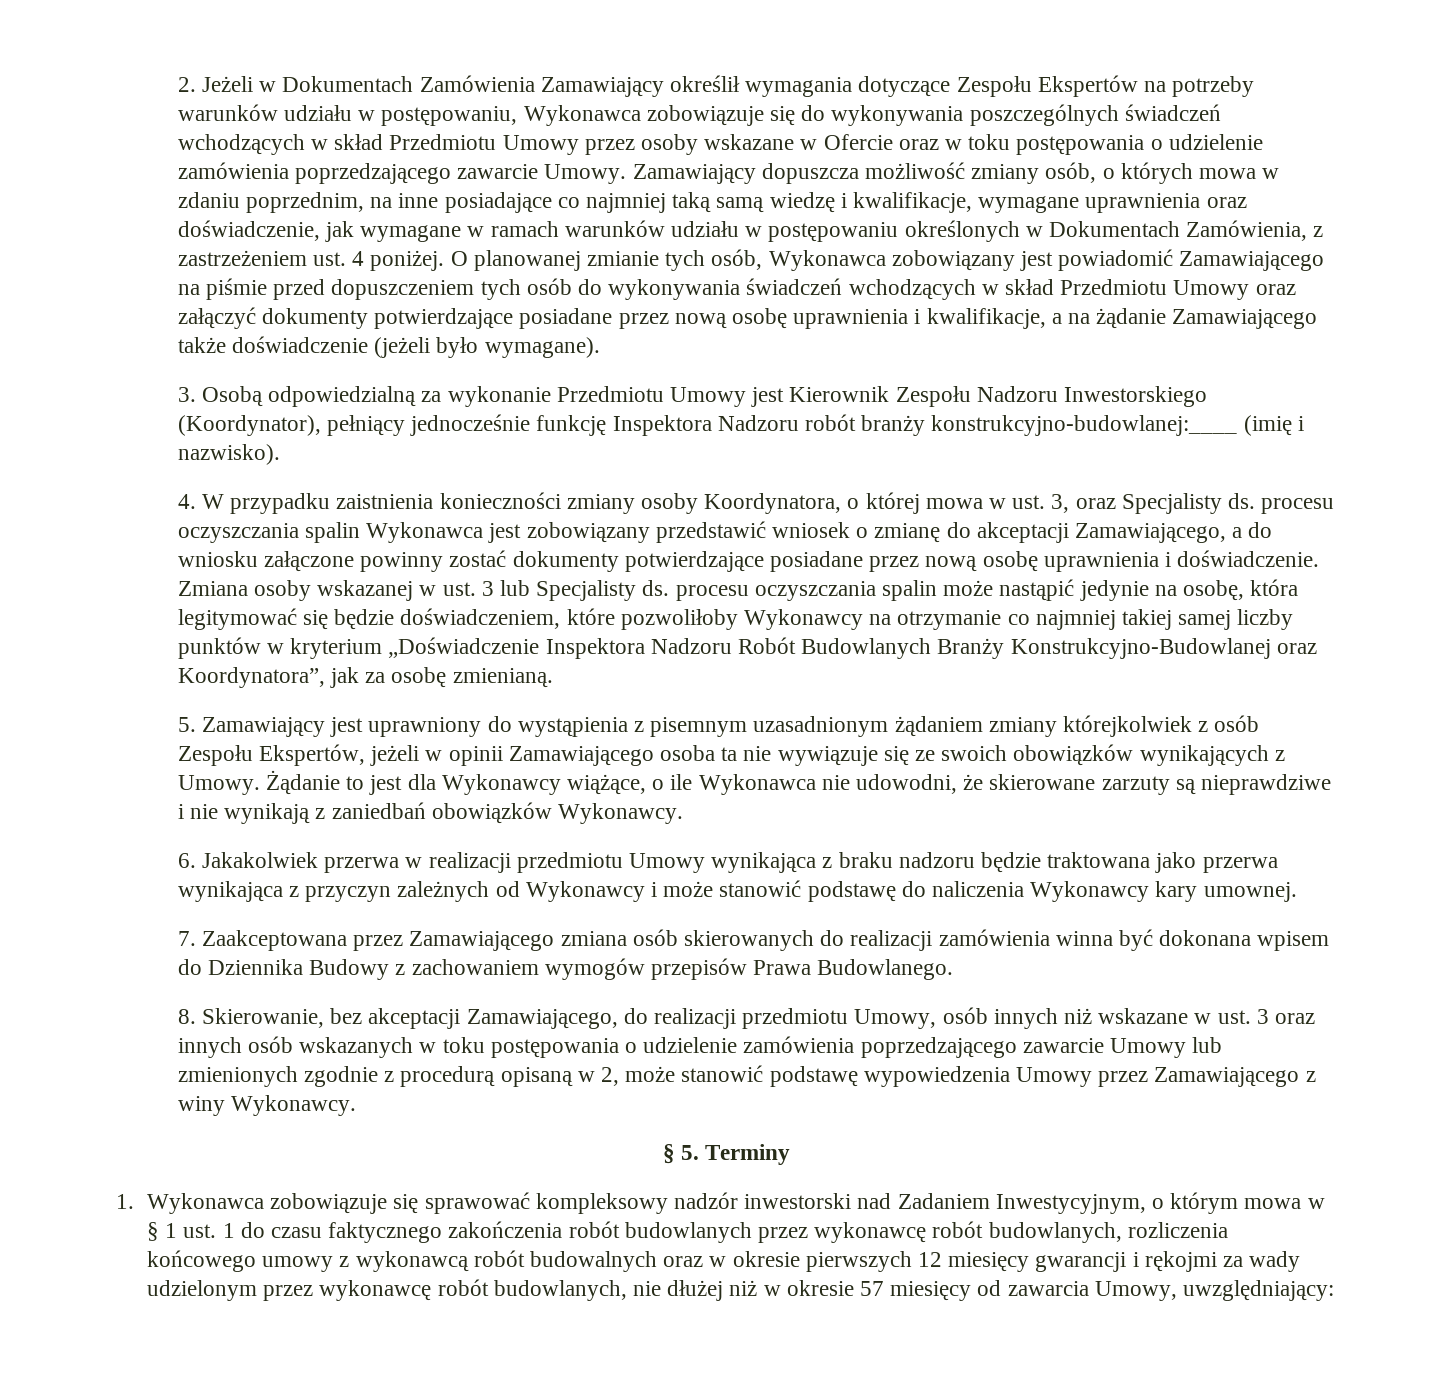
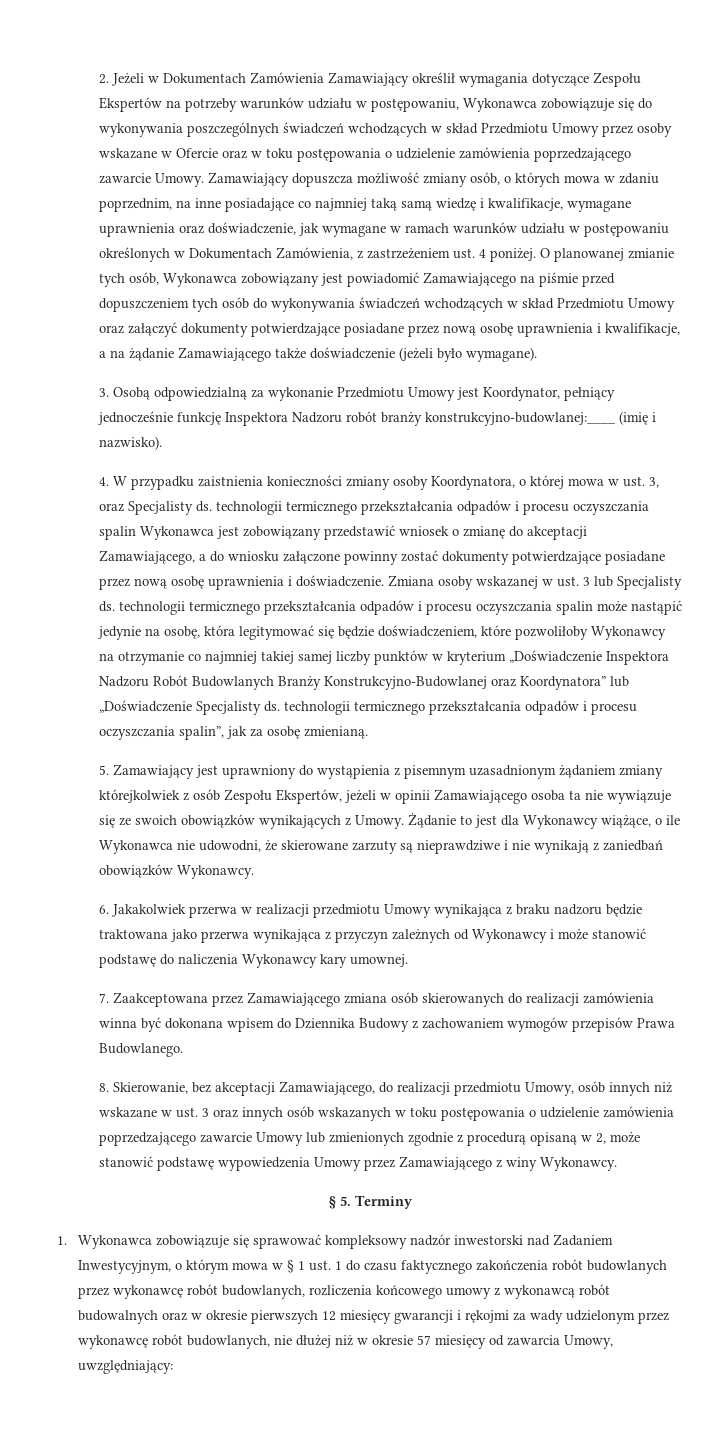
- 3. Osobą odpowiedzialną za wykonanie Przedmiotu Umowy jest Kierownik Zespołu Nadzoru Inwestorskiego (Koordynator), pełniący jednocześnie funkcję Inspektora Nadzoru robót branży konstrukcyjno-budowlanej:____ (imię i nazwisko).
+ 3. Osobą odpowiedzialną za wykonanie Przedmiotu Umowy jest Koordynator, pełniący jednocześnie funkcję Inspektora Nadzoru robót branży konstrukcyjno-budowlanej:____ (imię i nazwisko).
- 4. W przypadku zaistnienia konieczności zmiany osoby Koordynatora, o której mowa w ust. 3, oraz Specjalisty ds. procesu oczyszczania spalin Wykonawca jest zobowiązany przedstawić wniosek o zmianę do akceptacji Zamawiającego, a do wniosku załączone powinny zostać dokumenty potwierdzające posiadane przez nową osobę uprawnienia i doświadczenie.
+ 4. W przypadku zaistnienia konieczności zmiany osoby Koordynatora, o której mowa w ust. 3, oraz Specjalisty ds. technologii termicznego przekształcania odpadów i procesu oczyszczania spalin Wykonawca jest zobowiązany przedstawić wniosek o zmianę do akceptacji Zamawiającego, a do wniosku załączone powinny zostać dokumenty potwierdzające posiadane przez nową osobę uprawnienia i doświadczenie.
- Zmiana osoby wskazanej w ust. 3 lub Specjalisty ds. procesu oczyszczania spalin może nastąpić jedynie na osobę, która legitymować się będzie doświadczeniem, które pozwoliłoby Wykonawcy na otrzymanie co najmniej takiej samej liczby punktów w kryterium „Doświadczenie Inspektora Nadzoru Robót Budowlanych Branży Konstrukcyjno-Budowlanej oraz Koordynatora”, jak za osobę zmienianą.
+ Zmiana osoby wskazanej w ust. 3 lub Specjalisty ds. technologii termicznego przekształcania odpadów i procesu oczyszczania spalin może nastąpić jedynie na osobę, która legitymować się będzie doświadczeniem, które pozwoliłoby Wykonawcy na otrzymanie co najmniej takiej samej liczby punktów w kryterium „Doświadczenie Inspektora Nadzoru Robót Budowlanych Branży Konstrukcyjno-Budowlanej oraz Koordynatora” lub „Doświadczenie Specjalisty ds. technologii termicznego przekształcania odpadów i procesu oczyszczania spalin”, jak za osobę zmienianą.

